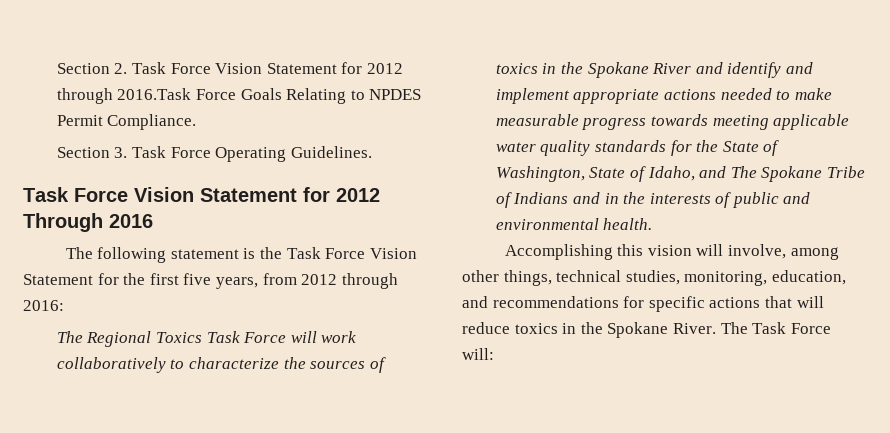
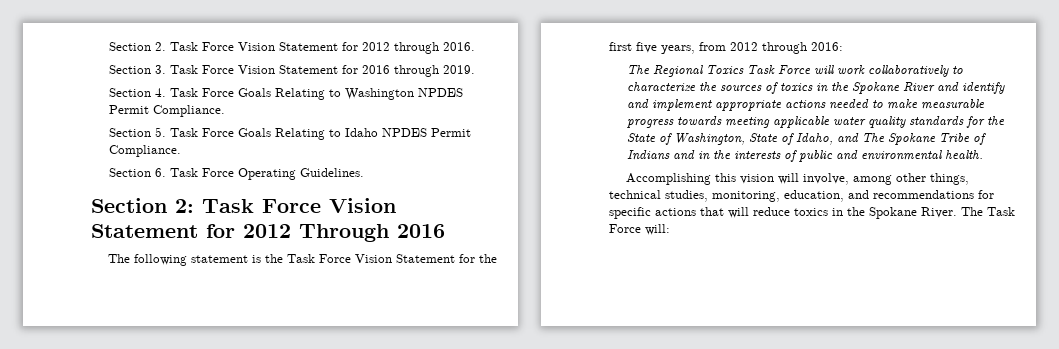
- Section 2. Task Force Vision Statement for 2012 through 2016.Task Force Goals Relating to NPDES Permit Compliance.
- Section 3. Task Force Operating Guidelines.
+ Section 2. Task Force Vision Statement for 2012 through 2016.
+ Section 3. Task Force Vision Statement for 2016 through 2019.
+ Section 4. Task Force Goals Relating to Washington NPDES Permit Compliance.
+ Section 5. Task Force Goals Relating to Idaho NPDES Permit Compliance.
+ Section 6. Task Force Operating Guidelines.
- Task Force Vision Statement for 2012 Through 2016
+ Section 2: Task Force Vision Statement for 2012 Through 2016

